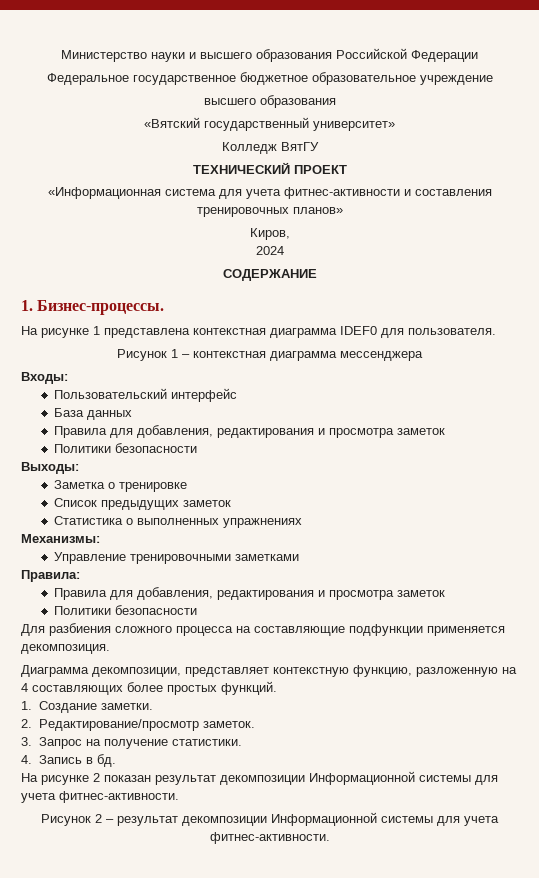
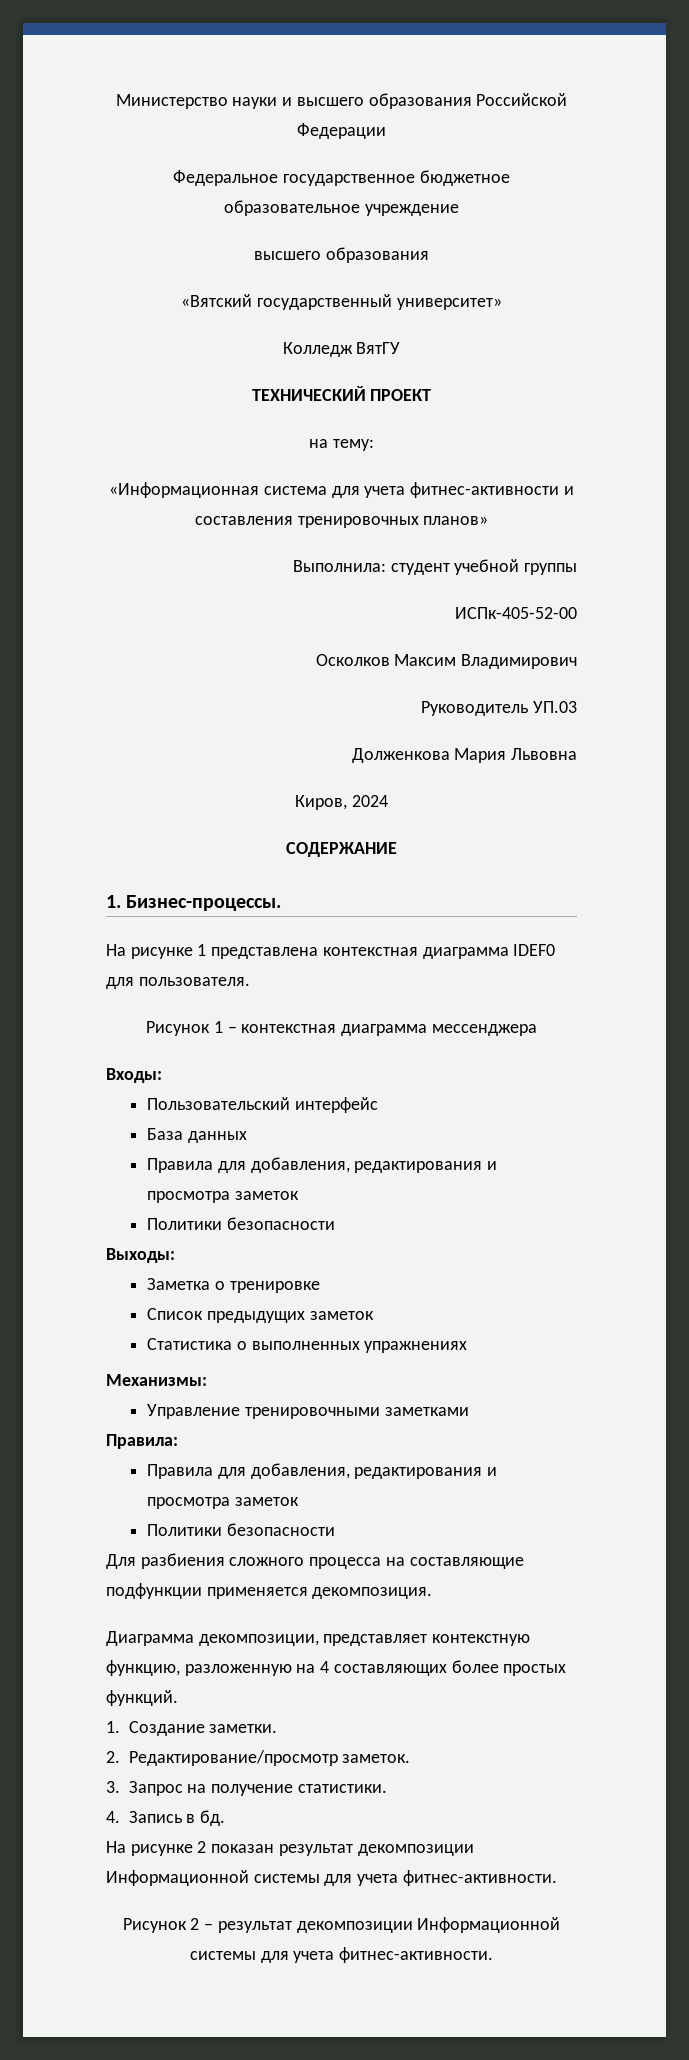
+ на тему:
+ Выполнила: студент учебной группы
+ ИСПк-405-52-00
+ Осколков Максим Владимирович
+ Руководитель УП.03
+ Долженкова Мария Львовна
- Киров,
- 2024
+ Киров, 2024

